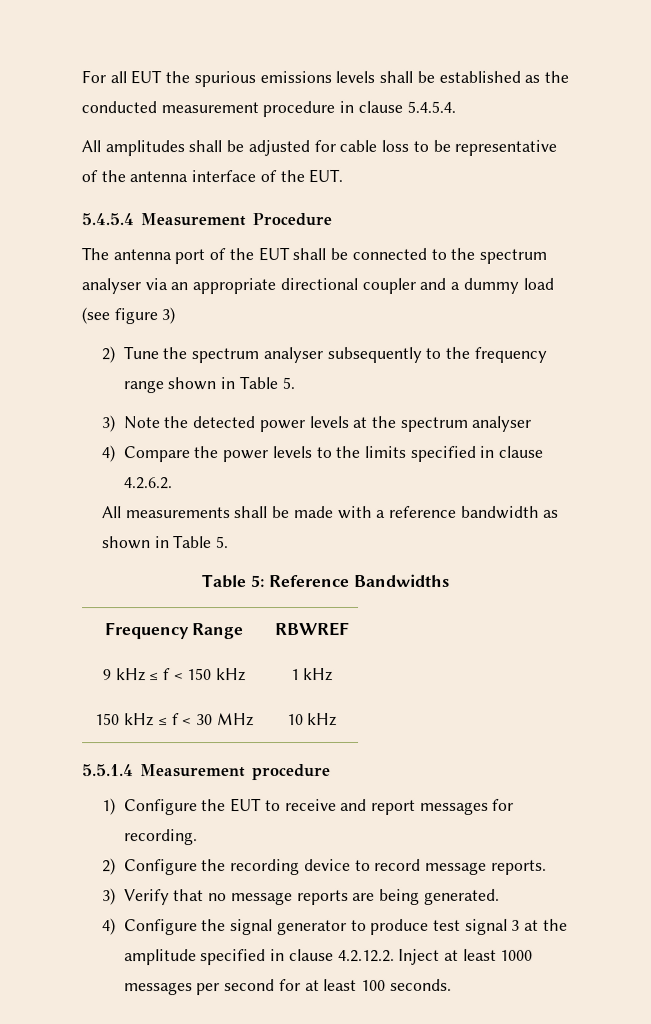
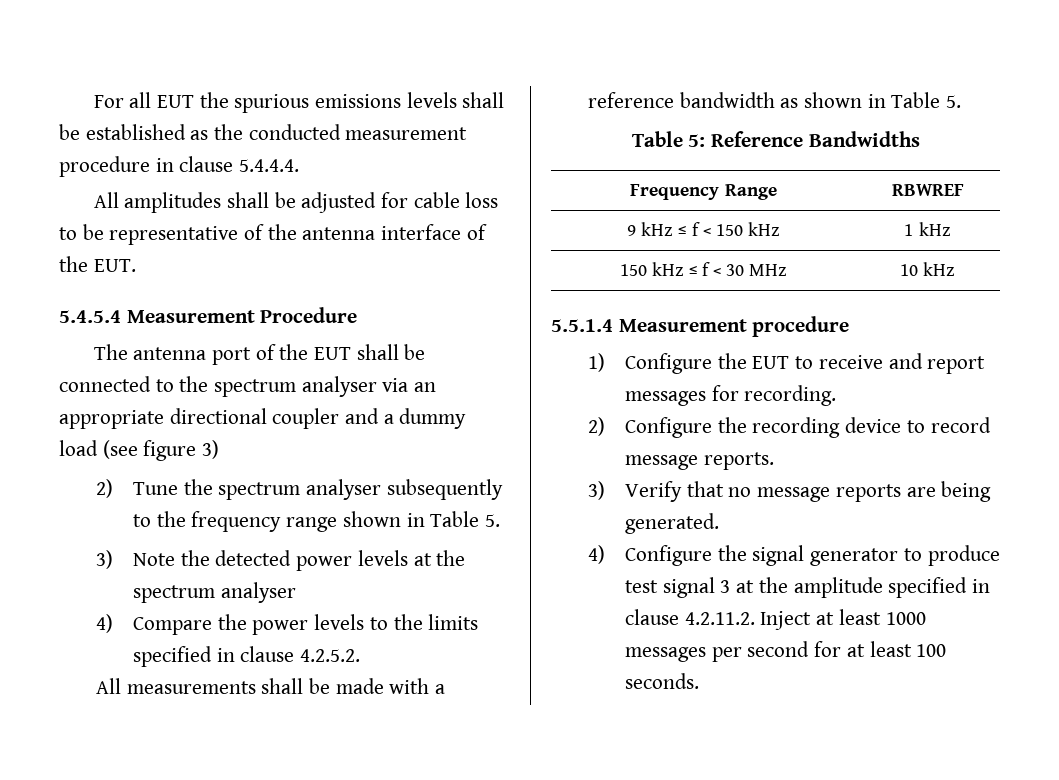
- For all EUT the spurious emissions levels shall be established as the conducted measurement procedure in clause 5.4.5.4.
+ For all EUT the spurious emissions levels shall be established as the conducted measurement procedure in clause 5.4.4.4.
- 4) Compare the power levels to the limits specified in clause 4.2.6.2.
+ 4) Compare the power levels to the limits specified in clause 4.2.5.2.
- 4) Configure the signal generator to produce test signal 3 at the amplitude specified in clause 4.2.12.2. Inject at least 1000 messages per second for at least 100 seconds.
+ 4) Configure the signal generator to produce test signal 3 at the amplitude specified in clause 4.2.11.2. Inject at least 1000 messages per second for at least 100 seconds.

